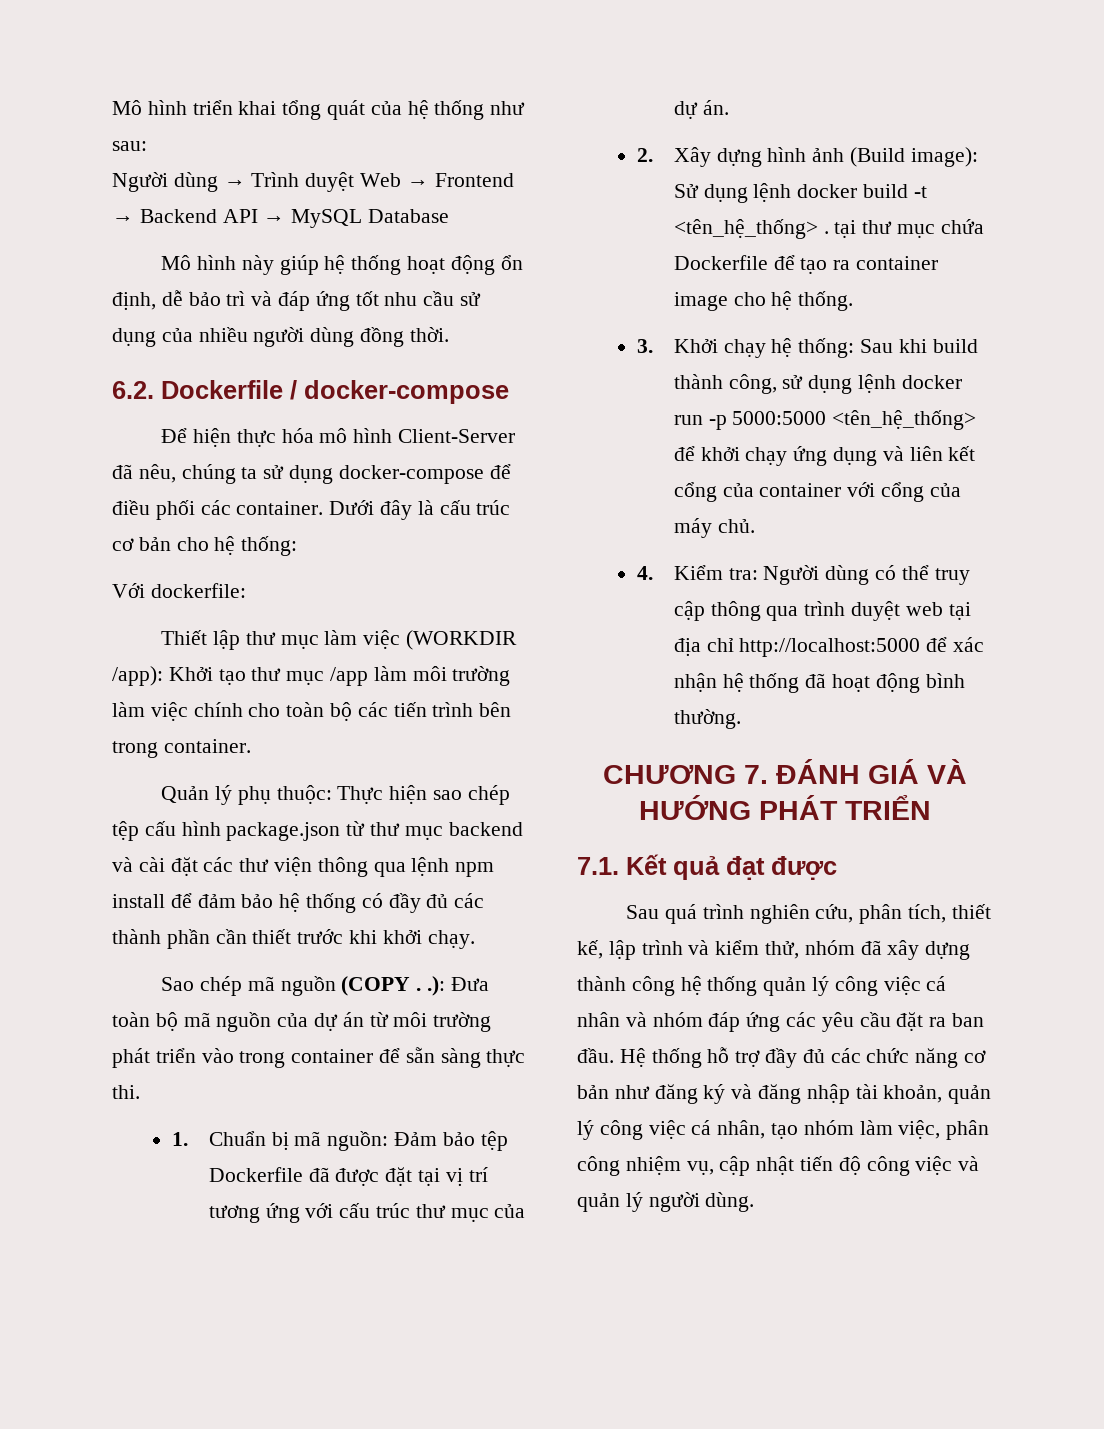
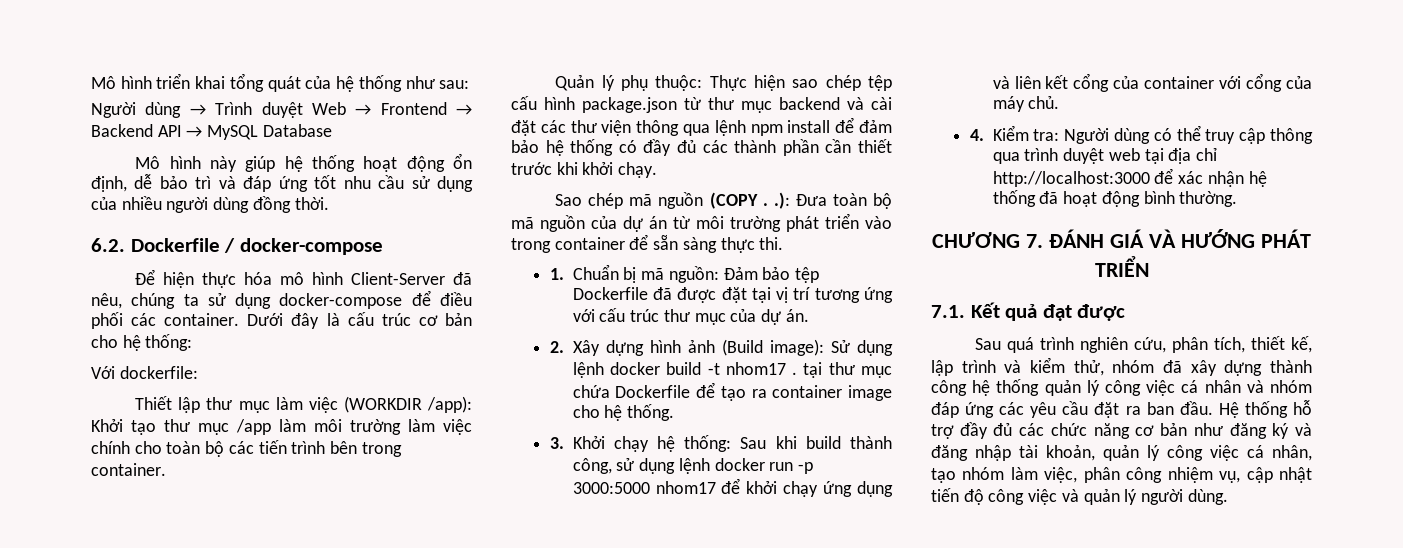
- 2. Xây dựng hình ảnh (Build image): Sử dụng lệnh docker build -t <tên_hệ_thống> . tại thư mục chứa Dockerfile để tạo ra container image cho hệ thống.
+ 2. Xây dựng hình ảnh (Build image): Sử dụng lệnh docker build -t nhom17 . tại thư mục chứa Dockerfile để tạo ra container image cho hệ thống.
- 3. Khởi chạy hệ thống: Sau khi build thành công, sử dụng lệnh docker run -p 5000:5000 <tên_hệ_thống> để khởi chạy ứng dụng và liên kết cổng của container với cổng của máy chủ.
+ 3. Khởi chạy hệ thống: Sau khi build thành công, sử dụng lệnh docker run -p 3000:5000 nhom17 để khởi chạy ứng dụng và liên kết cổng của container với cổng của máy chủ.
- 4. Kiểm tra: Người dùng có thể truy cập thông qua trình duyệt web tại địa chỉ http://localhost:5000 để xác nhận hệ thống đã hoạt động bình thường.
+ 4. Kiểm tra: Người dùng có thể truy cập thông qua trình duyệt web tại địa chỉ http://localhost:3000 để xác nhận hệ thống đã hoạt động bình thường.

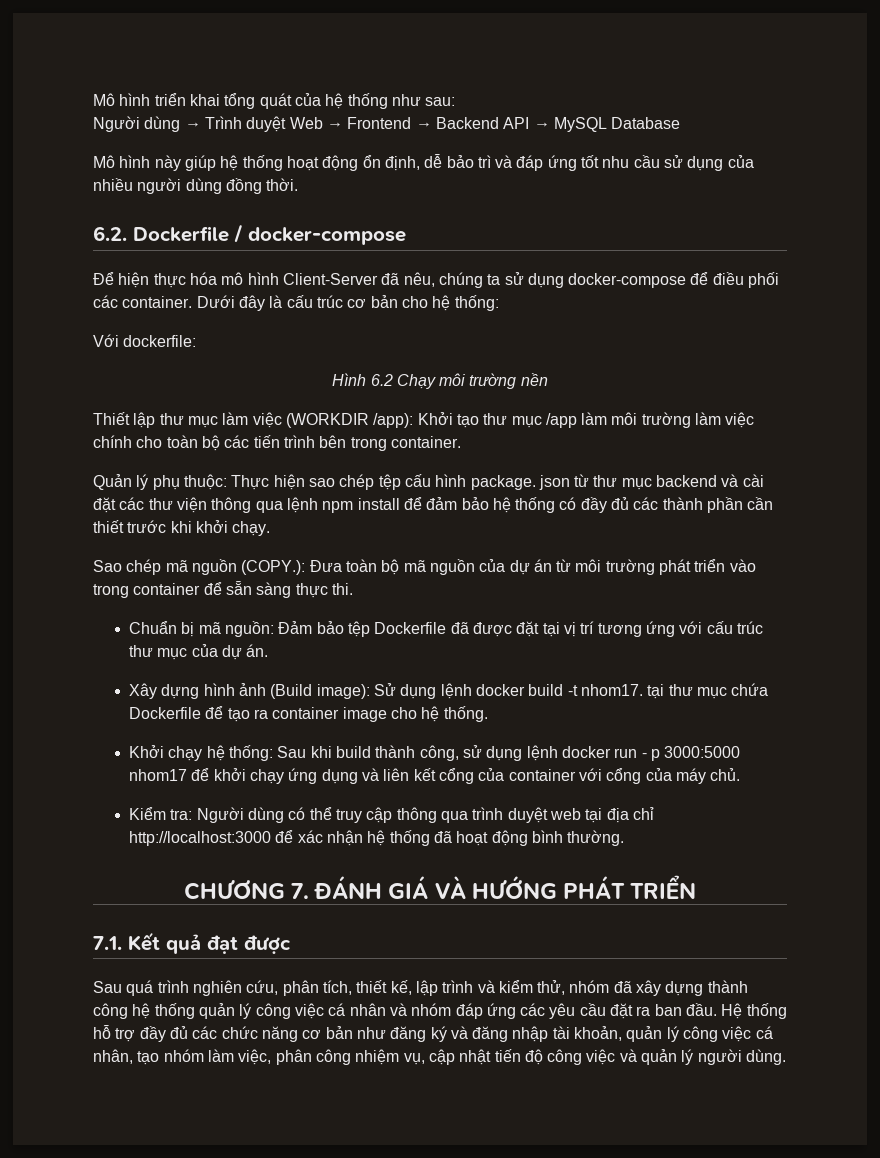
+ Hình 6.2 Chạy môi trường nền
- Quản lý phụ thuộc: Thực hiện sao chép tệp cấu hình package.json từ thư mục backend và cài đặt các thư viện thông qua lệnh npm install để đảm bảo hệ thống có đầy đủ các thành phần cần thiết trước khi khởi chạy.
+ Quản lý phụ thuộc: Thực hiện sao chép tệp cấu hình package. json từ thư mục backend và cài đặt các thư viện thông qua lệnh npm install để đảm bảo hệ thống có đầy đủ các thành phần cần thiết trước khi khởi chạy.
- Sao chép mã nguồn (COPY . .): Đưa toàn bộ mã nguồn của dự án từ môi trường phát triển vào trong container để sẵn sàng thực thi.
+ Sao chép mã nguồn (COPY.): Đưa toàn bộ mã nguồn của dự án từ môi trường phát triển vào trong container để sẵn sàng thực thi.
- 1. Chuẩn bị mã nguồn: Đảm bảo tệp Dockerfile đã được đặt tại vị trí tương ứng với cấu trúc thư mục của dự án.
+ Chuẩn bị mã nguồn: Đảm bảo tệp Dockerfile đã được đặt tại vị trí tương ứng với cấu trúc thư mục của dự án.
- 2. Xây dựng hình ảnh (Build image): Sử dụng lệnh docker build -t nhom17 . tại thư mục chứa Dockerfile để tạo ra container image cho hệ thống.
+ Xây dựng hình ảnh (Build image): Sử dụng lệnh docker build -t nhom17. tại thư mục chứa Dockerfile để tạo ra container image cho hệ thống.
- 3. Khởi chạy hệ thống: Sau khi build thành công, sử dụng lệnh docker run -p 3000:5000 nhom17 để khởi chạy ứng dụng và liên kết cổng của container với cổng của máy chủ.
+ Khởi chạy hệ thống: Sau khi build thành công, sử dụng lệnh docker run - p 3000:5000 nhom17 để khởi chạy ứng dụng và liên kết cổng của container với cổng của máy chủ.
- 4. Kiểm tra: Người dùng có thể truy cập thông qua trình duyệt web tại địa chỉ http://localhost:3000 để xác nhận hệ thống đã hoạt động bình thường.
+ Kiểm tra: Người dùng có thể truy cập thông qua trình duyệt web tại địa chỉ http://localhost:3000 để xác nhận hệ thống đã hoạt động bình thường.

